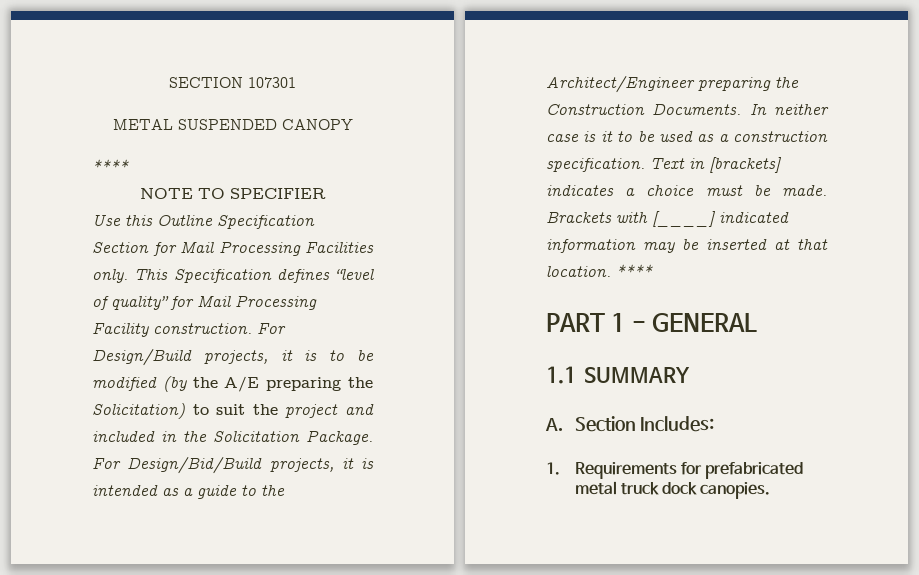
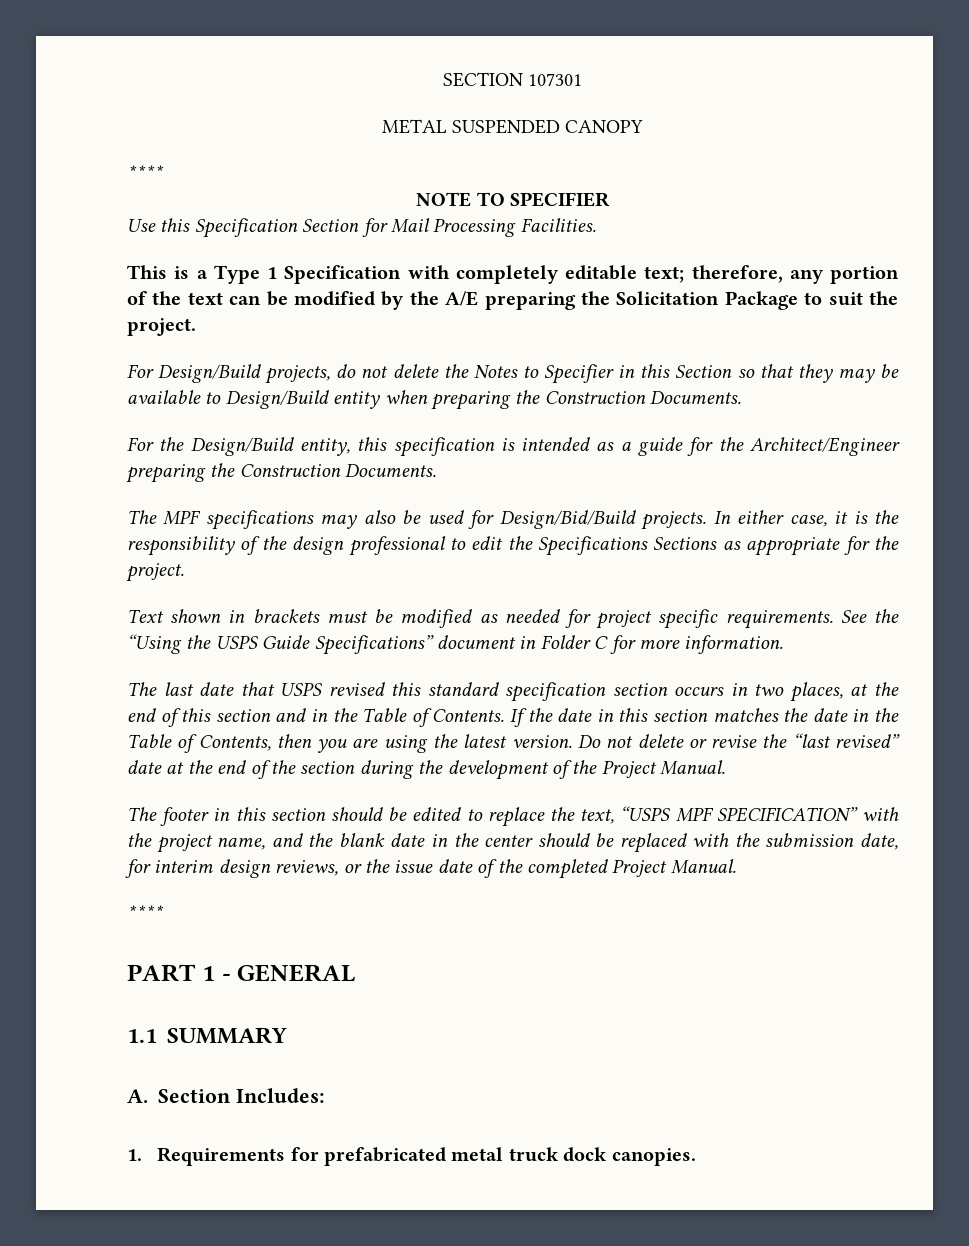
- Use this Outline Specification Section for Mail Processing Facilities only. This Specification defines “level of quality” for Mail Processing Facility construction. For Design/Build projects, it is to be modified (by the A/E preparing the Solicitation) to suit the project and included in the Solicitation Package. For Design/Bid/Build projects, it is intended as a guide to the Architect/Engineer preparing the Construction Documents. In neither case is it to be used as a construction specification. Text in [brackets] indicates a choice must be made. Brackets with [____] indicated information may be inserted at that location. ****
+ Use this Specification Section for Mail Processing Facilities.
+ This is a Type 1 Specification with completely editable text; therefore, any portion of the text can be modified by the A/E preparing the Solicitation Package to suit the project.
+ For Design/Build projects, do not delete the Notes to Specifier in this Section so that they may be available to Design/Build entity when preparing the Construction Documents.
+ For the Design/Build entity, this specification is intended as a guide for the Architect/Engineer preparing the Construction Documents.
+ The MPF specifications may also be used for Design/Bid/Build projects. In either case, it is the responsibility of the design professional to edit the Specifications Sections as appropriate for the project.
+ Text shown in brackets must be modified as needed for project specific requirements. See the “Using the USPS Guide Specifications” document in Folder C for more information.
+ The last date that USPS revised this standard specification section occurs in two places, at the end of this section and in the Table of Contents. If the date in this section matches the date in the Table of Contents, then you are using the latest version. Do not delete or revise the “last revised” date at the end of the section during the development of the Project Manual.
+ The footer in this section should be edited to replace the text, “USPS MPF SPECIFICATION” with the project name, and the blank date in the center should be replaced with the submission date, for interim design reviews, or the issue date of the completed Project Manual.
+ ****

